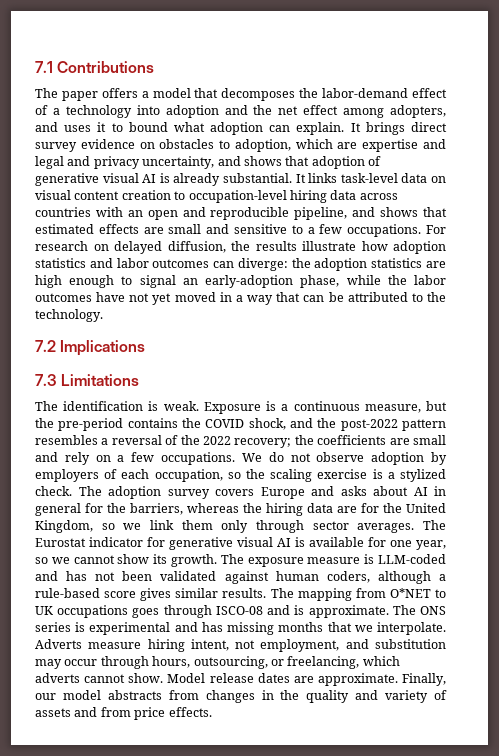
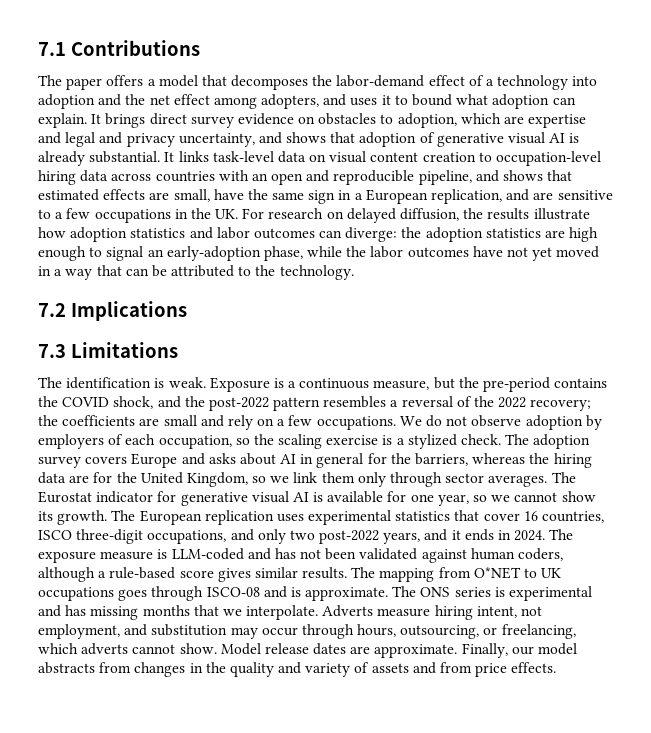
- It links task-level data on visual content creation to occupation-level hiring data across countries with an open and reproducible pipeline, and shows that estimated effects are small and sensitive to a few occupations. For research on delayed diffusion, the results illustrate how adoption statistics and labor outcomes can diverge:
+ It links task-level data on visual content creation to occupation-level hiring data across countries with an open and reproducible pipeline, and shows that estimated effects are small, have the same sign in a European replication, and are sensitive to a few occupations in the UK. For research on delayed diffusion, the results illustrate how adoption statistics and labor outcomes can diverge:
- The exposure measure is LLM-coded and has not been validated against human coders, although a rule-based score gives similar results.
+ The European replication uses experimental statistics that cover 16 countries, ISCO three-digit occupations, and only two post-2022 years, and it ends in 2024. The exposure measure is LLM-coded and has not been validated against human coders, although a rule-based score gives similar results.

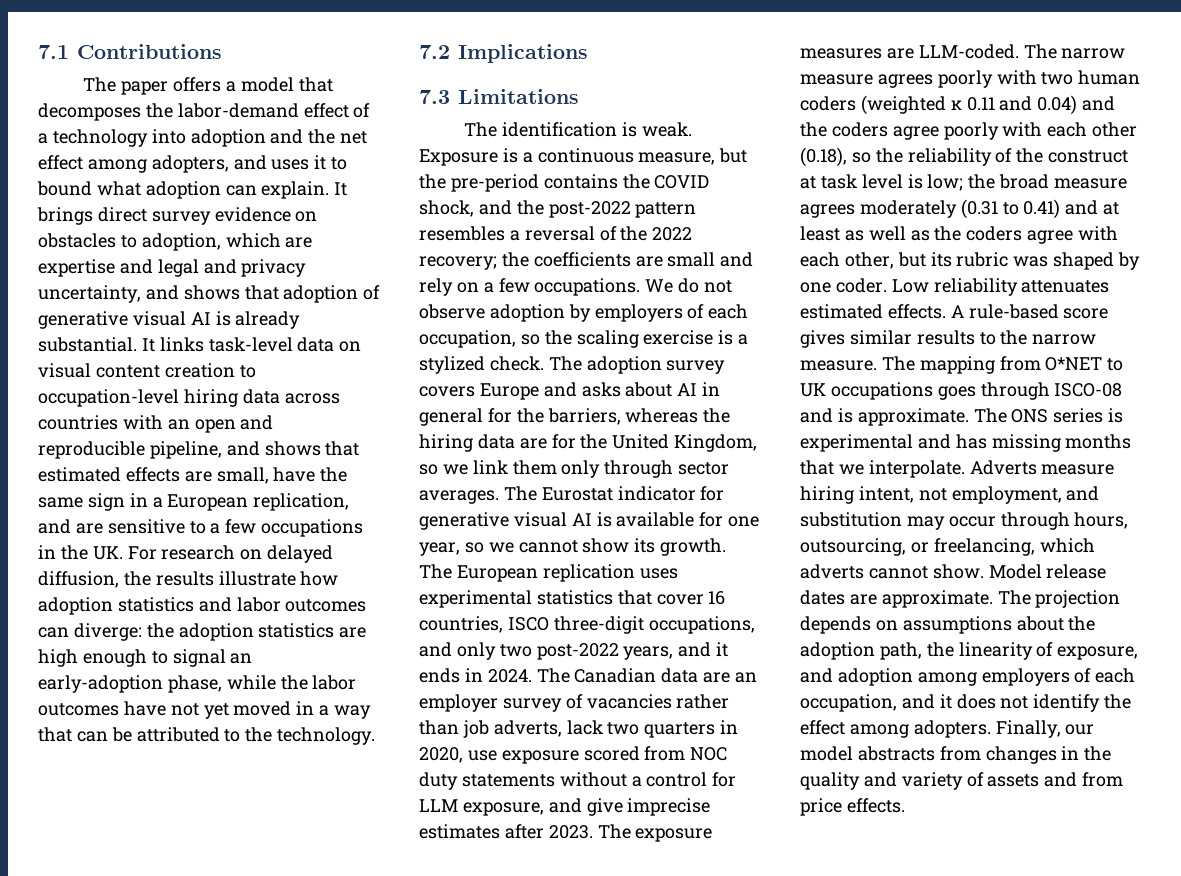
- The exposure measure is LLM-coded and has not been validated against human coders, although a rule-based score gives similar results.
+ The Canadian data are an employer survey of vacancies rather than job adverts, lack two quarters in 2020, use exposure scored from NOC duty statements without a control for LLM exposure, and give imprecise estimates after 2023. The exposure measures are LLM-coded. The narrow measure agrees poorly with two human coders (weighted κ 0.11 and 0.04) and the coders agree poorly with each other (0.18), so the reliability of the construct at task level is low; the broad measure agrees moderately (0.31 to 0.41) and at least as well as the coders agree with each other, but its rubric was shaped by one coder. Low reliability attenuates estimated effects. A rule-based score gives similar results to the narrow measure.
+ The projection depends on assumptions about the adoption path, the linearity of exposure, and adoption among employers of each occupation, and it does not identify the effect among adopters.

